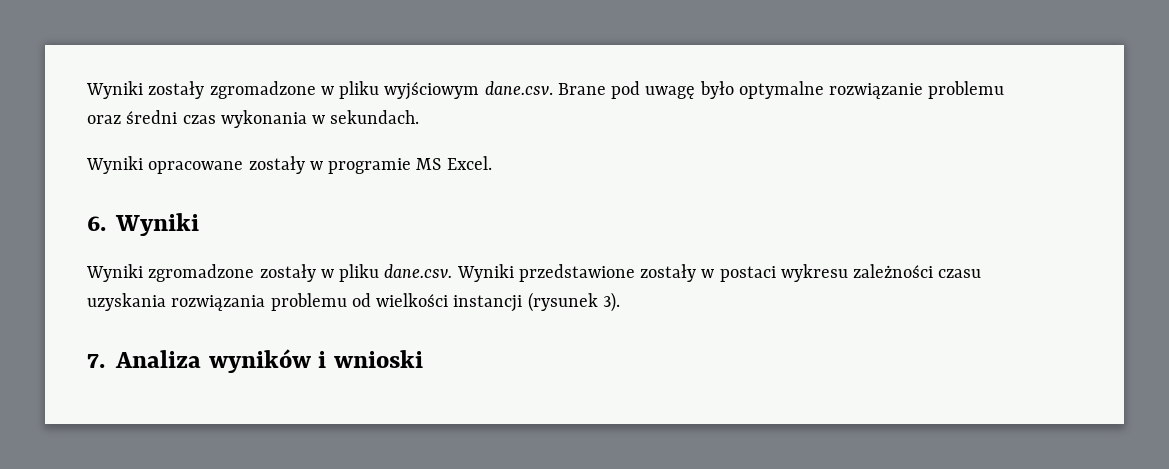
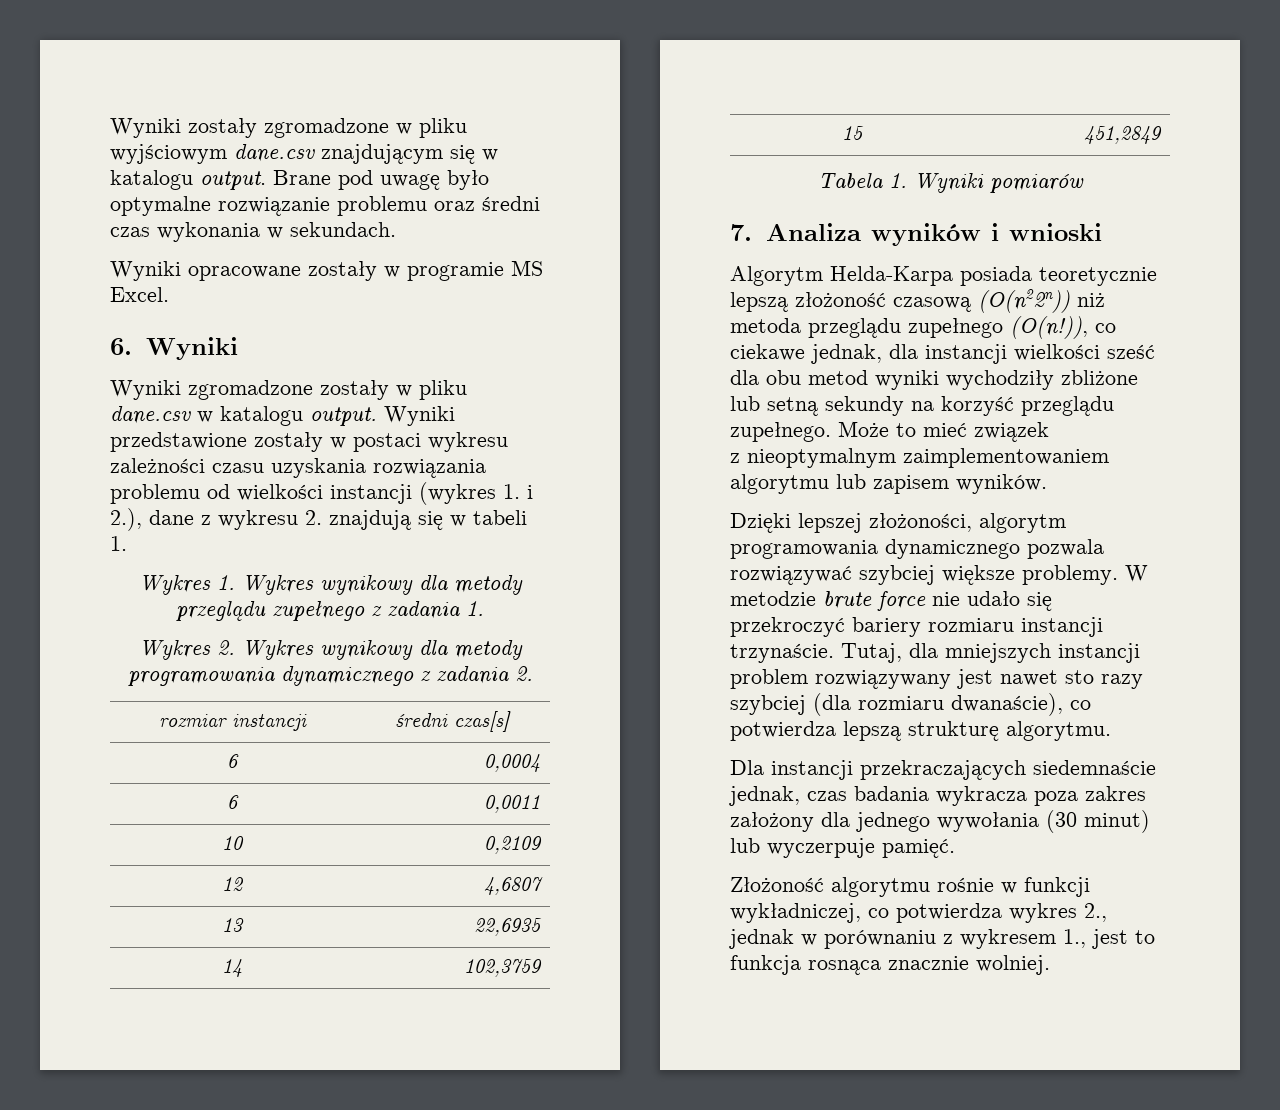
- Wyniki zostały zgromadzone w pliku wyjściowym dane.csv. Brane pod uwagę było optymalne rozwiązanie problemu oraz średni czas wykonania w sekundach.
+ Wyniki zostały zgromadzone w pliku wyjściowym dane.csv znajdującym się w katalogu output. Brane pod uwagę było optymalne rozwiązanie problemu oraz średni czas wykonania w sekundach.
- Wyniki zgromadzone zostały w pliku dane.csv. Wyniki przedstawione zostały w postaci wykresu zależności czasu uzyskania rozwiązania problemu od wielkości instancji (rysunek 3).
+ Wyniki zgromadzone zostały w pliku dane.csv w katalogu output. Wyniki przedstawione zostały w postaci wykresu zależności czasu uzyskania rozwiązania problemu od wielkości instancji (wykres 1. i 2.), dane z wykresu 2. znajdują się w tabeli 1.
+ Wykres 1. Wykres wynikowy dla metody przeglądu zupełnego z zadania 1.
+ Wykres 2. Wykres wynikowy dla metody programowania dynamicznego z zadania 2.
+ rozmiar instancji | średni czas[s]
+ 6 | 0,0004
+ 6 | 0,0011
+ 10 | 0,2109
+ 12 | 4,6807
+ 13 | 22,6935
+ 14 | 102,3759
+ 15 | 451,2849
+ Tabela 1. Wyniki pomiarów
+ Algorytm Helda-Karpa posiada teoretycznie lepszą złożoność czasową (O(n22n)) niż metoda przeglądu zupełnego (O(n!)), co ciekawe jednak, dla instancji wielkości sześć dla obu metod wyniki wychodziły zbliżone lub setną sekundy na korzyść przeglądu zupełnego. Może to mieć związek
+ z nieoptymalnym zaimplementowaniem algorytmu lub zapisem wyników.
+ Dzięki lepszej złożoności, algorytm programowania dynamicznego pozwala rozwiązywać szybciej większe problemy. W metodzie brute force nie udało się przekroczyć bariery rozmiaru instancji trzynaście. Tutaj, dla mniejszych instancji problem rozwiązywany jest nawet sto razy szybciej (dla rozmiaru dwanaście), co potwierdza lepszą strukturę algorytmu.
+ Dla instancji przekraczających siedemnaście jednak, czas badania wykracza poza zakres założony dla jednego wywołania (30 minut) lub wyczerpuje pamięć.
+ Złożoność algorytmu rośnie w funkcji wykładniczej, co potwierdza wykres 2., jednak w porównaniu z wykresem 1., jest to funkcja rosnąca znacznie wolniej.

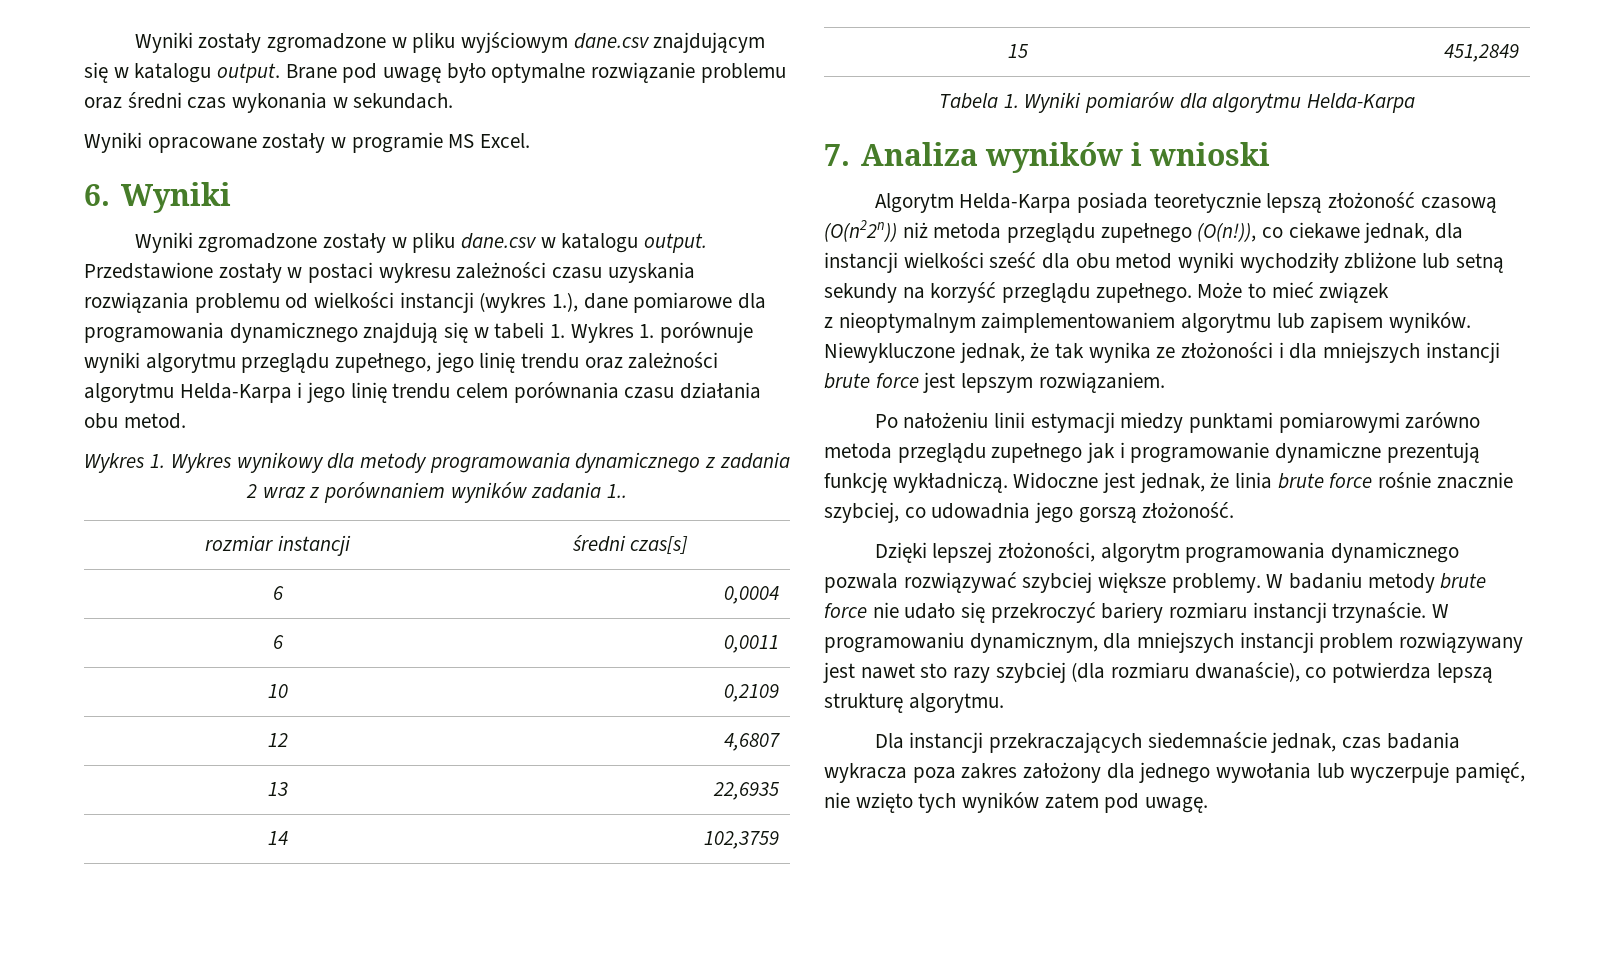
- Wyniki przedstawione zostały w postaci wykresu zależności czasu uzyskania rozwiązania problemu od wielkości instancji (wykres 1. i 2.), dane z wykresu 2. znajdują się w tabeli 1.
+ Przedstawione zostały w postaci wykresu zależności czasu uzyskania rozwiązania problemu od wielkości instancji (wykres 1.), dane pomiarowe dla programowania dynamicznego znajdują się w tabeli 1. Wykres 1. porównuje wyniki algorytmu przeglądu zupełnego, jego linię trendu oraz zależności algorytmu Helda-Karpa i jego linię trendu celem porównania czasu działania obu metod.
- Wykres 1. Wykres wynikowy dla metody przeglądu zupełnego z zadania 1.
- Wykres 2. Wykres wynikowy dla metody programowania dynamicznego z zadania 2.
+ Wykres 1. Wykres wynikowy dla metody programowania dynamicznego z zadania 2 wraz z porównaniem wyników zadania 1..
- Tabela 1. Wyniki pomiarów
+ Tabela 1. Wyniki pomiarów dla algorytmu Helda-Karpa
+ Niewykluczone jednak, że tak wynika ze złożoności i dla mniejszych instancji brute force jest lepszym rozwiązaniem.
+ Po nałożeniu linii estymacji miedzy punktami pomiarowymi zarówno metoda przeglądu zupełnego jak i programowanie dynamiczne prezentują funkcję wykładniczą. Widoczne jest jednak, że linia brute force rośnie znacznie szybciej, co udowadnia jego gorszą złożoność.
- W metodzie brute force nie udało się przekroczyć bariery rozmiaru instancji trzynaście.
+ W badaniu metody brute force nie udało się przekroczyć bariery rozmiaru instancji trzynaście.
- Tutaj, dla mniejszych instancji problem rozwiązywany jest nawet sto razy szybciej (dla rozmiaru dwanaście), co potwierdza lepszą strukturę algorytmu.
+ W programowaniu dynamicznym, dla mniejszych instancji problem rozwiązywany jest nawet sto razy szybciej (dla rozmiaru dwanaście), co potwierdza lepszą strukturę algorytmu.
- Dla instancji przekraczających siedemnaście jednak, czas badania wykracza poza zakres założony dla jednego wywołania (30 minut) lub wyczerpuje pamięć.
- Złożoność algorytmu rośnie w funkcji wykładniczej, co potwierdza wykres 2., jednak w porównaniu z wykresem 1., jest to funkcja rosnąca znacznie wolniej.
+ Dla instancji przekraczających siedemnaście jednak, czas badania wykracza poza zakres założony dla jednego wywołania lub wyczerpuje pamięć, nie wzięto tych wyników zatem pod uwagę.

